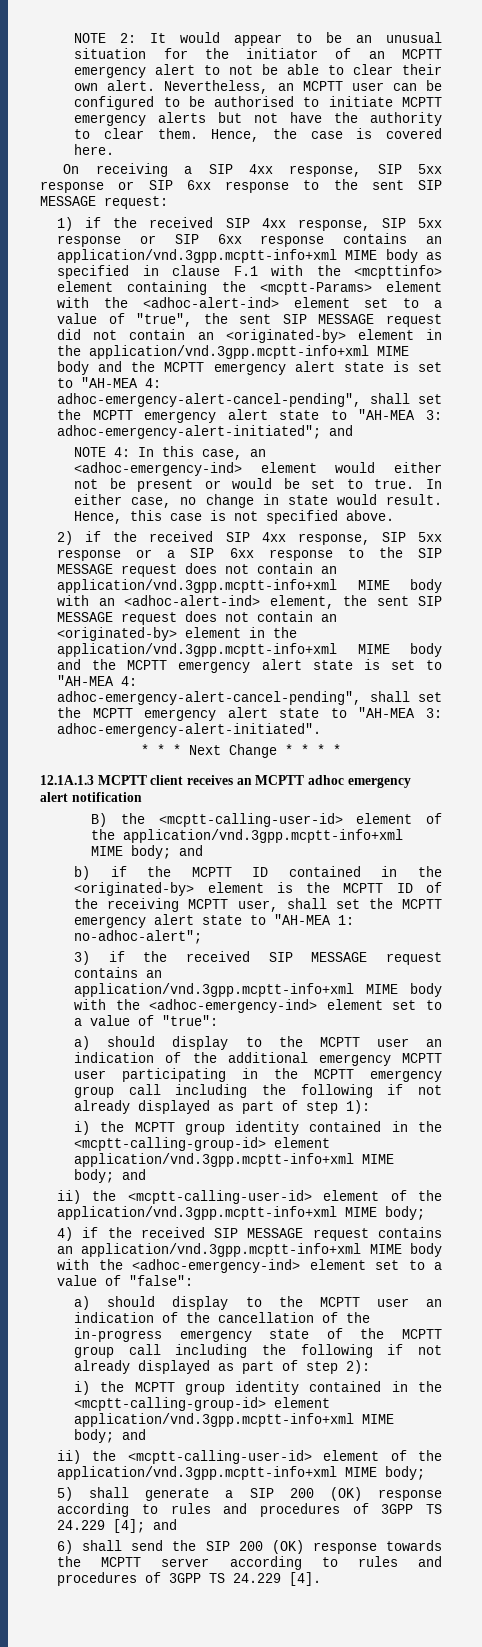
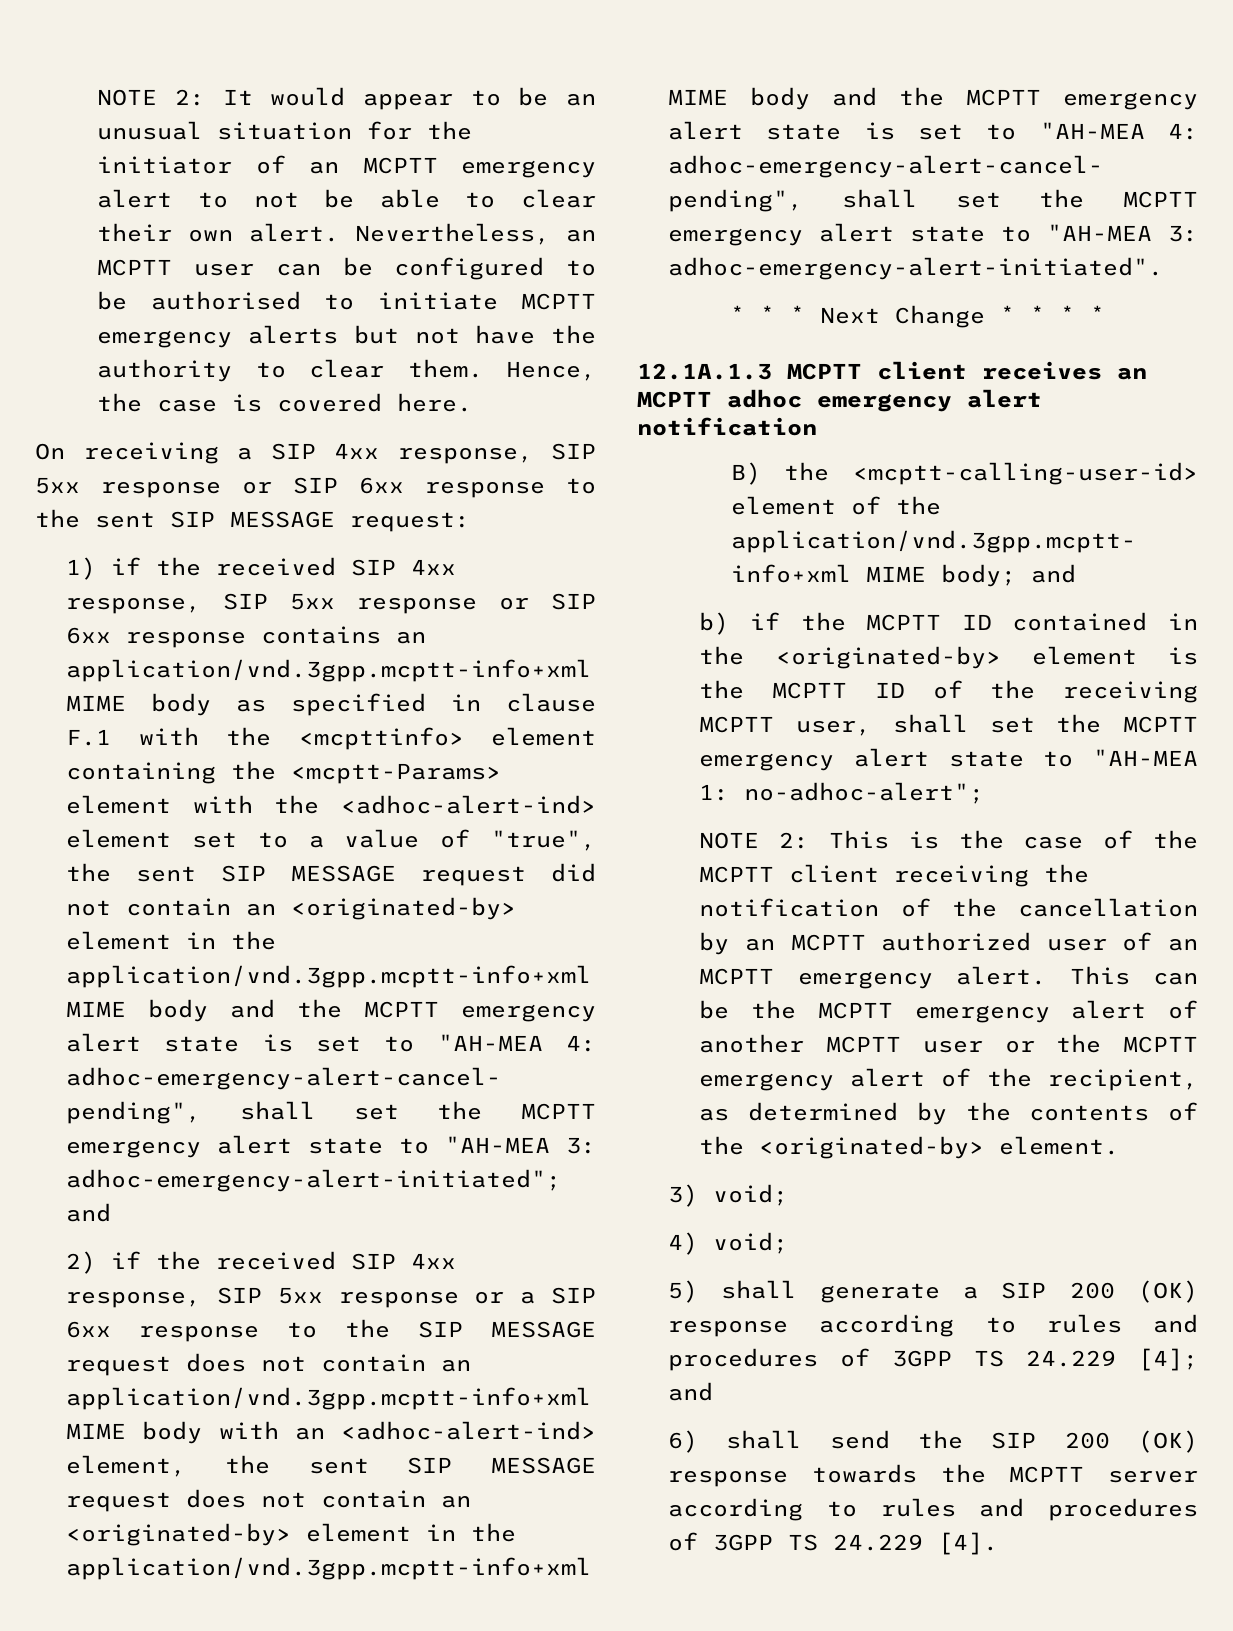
- NOTE 4: In this case, an <adhoc-emergency-ind> element would either not be present or would be set to true. In either case, no change in state would result. Hence, this case is not specified above.
- 3) if the received SIP MESSAGE request contains an application/vnd.3gpp.mcptt-info+xml MIME body with the <adhoc-emergency-ind> element set to a value of "true":
- a) should display to the MCPTT user an indication of the additional emergency MCPTT user participating in the MCPTT emergency group call including the following if not already displayed as part of step 1):
- i) the MCPTT group identity contained in the <mcptt-calling-group-id> element application/vnd.3gpp.mcptt-info+xml MIME body; and
- ii) the <mcptt-calling-user-id> element of the application/vnd.3gpp.mcptt-info+xml MIME body;
- 4) if the received SIP MESSAGE request contains an application/vnd.3gpp.mcptt-info+xml MIME body with the <adhoc-emergency-ind> element set to a value of "false":
- a) should display to the MCPTT user an indication of the cancellation of the in-progress emergency state of the MCPTT group call including the following if not already displayed as part of step 2):
- i) the MCPTT group identity contained in the <mcptt-calling-group-id> element application/vnd.3gpp.mcptt-info+xml MIME body; and
- ii) the <mcptt-calling-user-id> element of the application/vnd.3gpp.mcptt-info+xml MIME body;
+ NOTE 2: This is the case of the MCPTT client receiving the notification of the cancellation by an MCPTT authorized user of an MCPTT emergency alert. This can be the MCPTT emergency alert of another MCPTT user or the MCPTT emergency alert of the recipient, as determined by the contents of the <originated-by> element.
+ 3) void;
+ 4) void;

